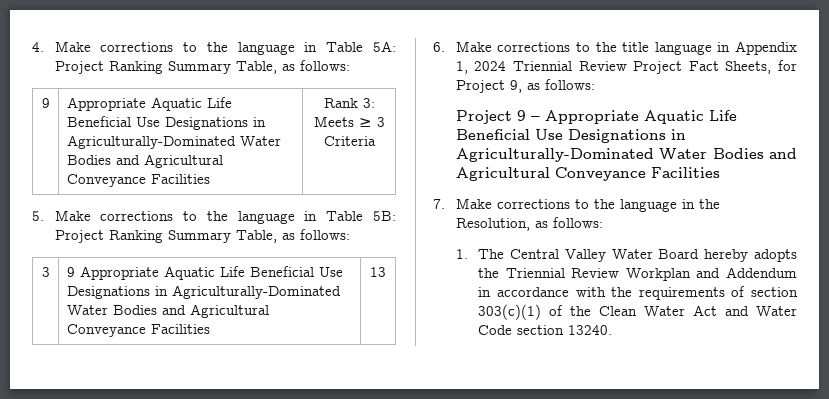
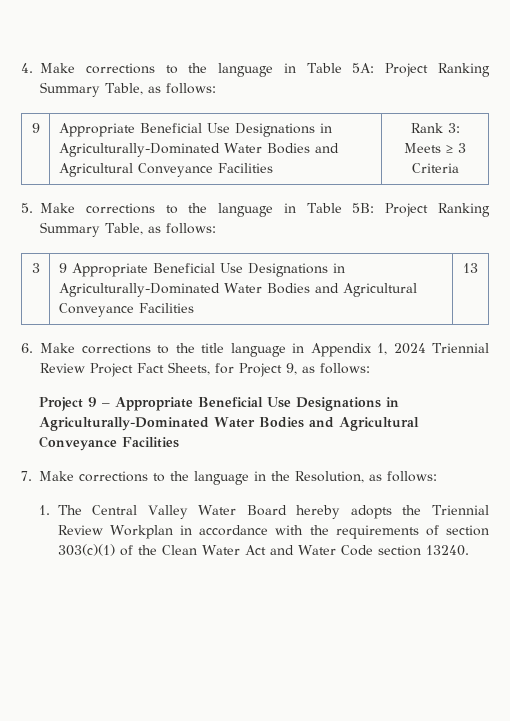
- 9 | Appropriate Aquatic Life Beneficial Use Designations in Agriculturally-Dominated Water Bodies and Agricultural Conveyance Facilities | Rank 3: Meets ≥ 3 Criteria
+ 9 | Appropriate Beneficial Use Designations in Agriculturally-Dominated Water Bodies and Agricultural Conveyance Facilities | Rank 3: Meets ≥ 3 Criteria
- 3 | 9 Appropriate Aquatic Life Beneficial Use Designations in Agriculturally-Dominated Water Bodies and Agricultural Conveyance Facilities | 13
+ 3 | 9 Appropriate Beneficial Use Designations in Agriculturally-Dominated Water Bodies and Agricultural Conveyance Facilities | 13
- Project 9 – Appropriate Aquatic Life Beneficial Use Designations in Agriculturally-Dominated Water Bodies and Agricultural Conveyance Facilities
+ Project 9 – Appropriate Beneficial Use Designations in Agriculturally-Dominated Water Bodies and Agricultural Conveyance Facilities
- 1. The Central Valley Water Board hereby adopts the Triennial Review Workplan and Addendum in accordance with the requirements of section 303(c)(1) of the Clean Water Act and Water Code section 13240.
+ 1. The Central Valley Water Board hereby adopts the Triennial Review Workplan in accordance with the requirements of section 303(c)(1) of the Clean Water Act and Water Code section 13240.

